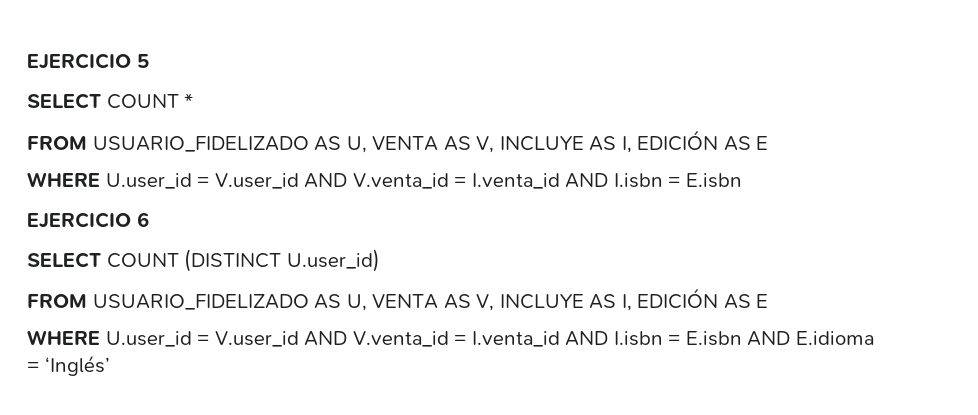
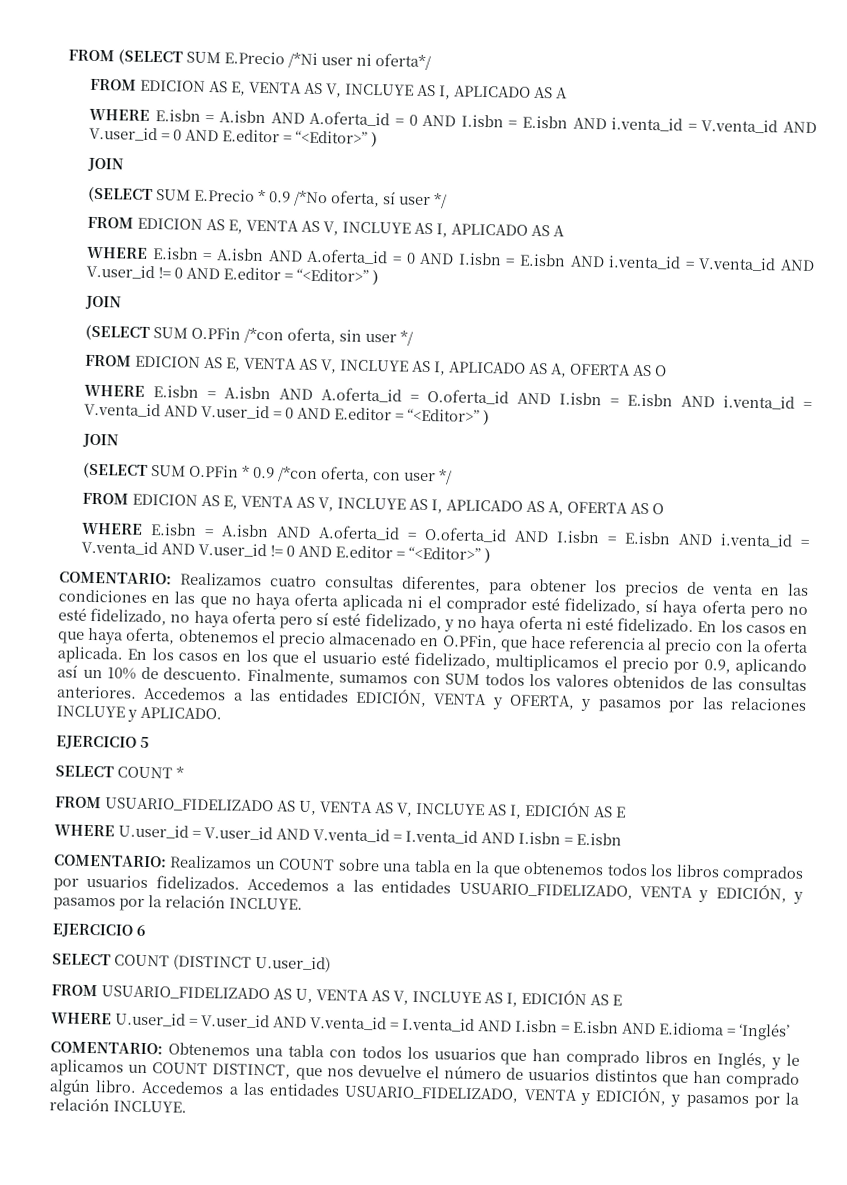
+ FROM (SELECT SUM E.Precio /*Ni user ni oferta*/
+ FROM EDICION AS E, VENTA AS V, INCLUYE AS I, APLICADO AS A
+ WHERE E.isbn = A.isbn AND A.oferta_id = 0 AND I.isbn = E.isbn AND i.venta_id = V.venta_id AND V.user_id = 0 AND E.editor = “<Editor>” )
+ JOIN
+ (SELECT SUM E.Precio * 0.9 /*No oferta, sí user */
+ FROM EDICION AS E, VENTA AS V, INCLUYE AS I, APLICADO AS A
+ WHERE E.isbn = A.isbn AND A.oferta_id = 0 AND I.isbn = E.isbn AND i.venta_id = V.venta_id AND V.user_id != 0 AND E.editor = “<Editor>” )
+ JOIN
+ (SELECT SUM O.PFin /*con oferta, sin user */
+ FROM EDICION AS E, VENTA AS V, INCLUYE AS I, APLICADO AS A, OFERTA AS O
+ WHERE E.isbn = A.isbn AND A.oferta_id = O.oferta_id AND I.isbn = E.isbn AND i.venta_id = V.venta_id AND V.user_id = 0 AND E.editor = “<Editor>” )
+ JOIN
+ (SELECT SUM O.PFin * 0.9 /*con oferta, con user */
+ FROM EDICION AS E, VENTA AS V, INCLUYE AS I, APLICADO AS A, OFERTA AS O
+ WHERE E.isbn = A.isbn AND A.oferta_id = O.oferta_id AND I.isbn = E.isbn AND i.venta_id = V.venta_id AND V.user_id != 0 AND E.editor = “<Editor>” )
+ COMENTARIO: Realizamos cuatro consultas diferentes, para obtener los precios de venta en las condiciones en las que no haya oferta aplicada ni el comprador esté fidelizado, sí haya oferta pero no esté fidelizado, no haya oferta pero sí esté fidelizado, y no haya oferta ni esté fidelizado. En los casos en que haya oferta, obtenemos el precio almacenado en O.PFin, que hace referencia al precio con la oferta aplicada. En los casos en los que el usuario esté fidelizado, multiplicamos el precio por 0.9, aplicando así un 10% de descuento. Finalmente, sumamos con SUM todos los valores obtenidos de las consultas anteriores. Accedemos a las entidades EDICIÓN, VENTA y OFERTA, y pasamos por las relaciones INCLUYE y APLICADO.
+ COMENTARIO: Realizamos un COUNT sobre una tabla en la que obtenemos todos los libros comprados por usuarios fidelizados. Accedemos a las entidades USUARIO_FIDELIZADO, VENTA y EDICIÓN, y pasamos por la relación INCLUYE.
+ COMENTARIO: Obtenemos una tabla con todos los usuarios que han comprado libros en Inglés, y le aplicamos un COUNT DISTINCT, que nos devuelve el número de usuarios distintos que han comprado algún libro. Accedemos a las entidades USUARIO_FIDELIZADO, VENTA y EDICIÓN, y pasamos por la relación INCLUYE.

